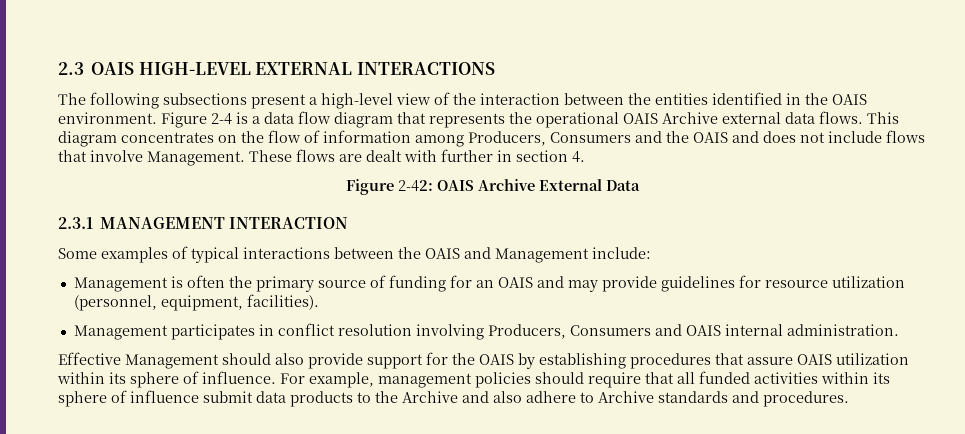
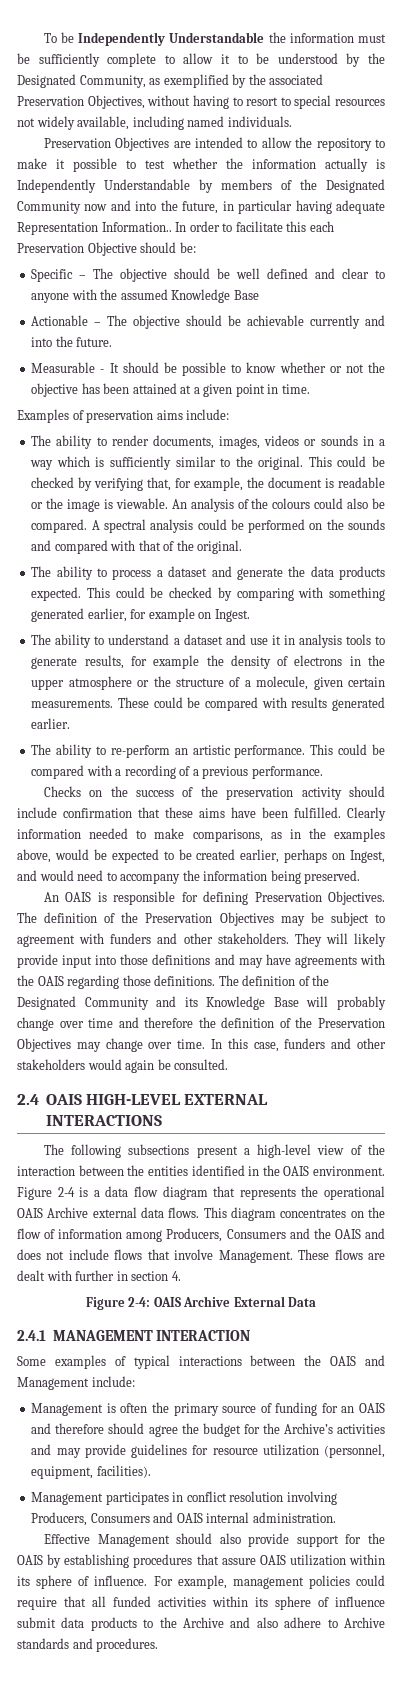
- 2.3 OAIS HIGH-LEVEL EXTERNAL INTERACTIONS
+ To be Independently Understandable the information must be sufficiently complete to allow it to be understood by the Designated Community, as exemplified by the associated Preservation Objectives, without having to resort to special resources not widely available, including named individuals.
+ Preservation Objectives are intended to allow the repository to make it possible to test whether the information actually is Independently Understandable by members of the Designated Community now and into the future, in particular having adequate Representation Information.. In order to facilitate this each Preservation Objective should be:
+ Specific – The objective should be well defined and clear to anyone with the assumed Knowledge Base
+ Actionable – The objective should be achievable currently and into the future.
+ Measurable - It should be possible to know whether or not the objective has been attained at a given point in time.
+ Examples of preservation aims include:
+ The ability to render documents, images, videos or sounds in a way which is sufficiently similar to the original. This could be checked by verifying that, for example, the document is readable or the image is viewable. An analysis of the colours could also be compared. A spectral analysis could be performed on the sounds and compared with that of the original.
+ The ability to process a dataset and generate the data products expected. This could be checked by comparing with something generated earlier, for example on Ingest.
+ The ability to understand a dataset and use it in analysis tools to generate results, for example the density of electrons in the upper atmosphere or the structure of a molecule, given certain measurements. These could be compared with results generated earlier.
+ The ability to re-perform an artistic performance. This could be compared with a recording of a previous performance.
+ Checks on the success of the preservation activity should include confirmation that these aims have been fulfilled. Clearly information needed to make comparisons, as in the examples above, would be expected to be created earlier, perhaps on Ingest, and would need to accompany the information being preserved.
+ An OAIS is responsible for defining Preservation Objectives. The definition of the Preservation Objectives may be subject to agreement with funders and other stakeholders. They will likely provide input into those definitions and may have agreements with the OAIS regarding those definitions. The definition of the Designated Community and its Knowledge Base will probably change over time and therefore the definition of the Preservation Objectives may change over time. In this case, funders and other stakeholders would again be consulted.
+ 2.4 OAIS HIGH-LEVEL EXTERNAL INTERACTIONS
- Figure 2-42: OAIS Archive External Data
+ Figure 2-4: OAIS Archive External Data
- 2.3.1 MANAGEMENT INTERACTION
+ 2.4.1 MANAGEMENT INTERACTION
- Management is often the primary source of funding for an OAIS and may provide guidelines for resource utilization (personnel, equipment, facilities).
+ Management is often the primary source of funding for an OAIS and therefore should agree the budget for the Archive’s activities and may provide guidelines for resource utilization (personnel, equipment, facilities).
- For example, management policies should require that all funded activities within its sphere of influence submit data products to the Archive and also adhere to Archive standards and procedures.
+ For example, management policies could require that all funded activities within its sphere of influence submit data products to the Archive and also adhere to Archive standards and procedures.

